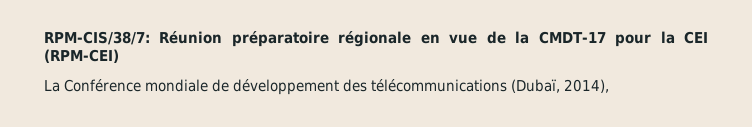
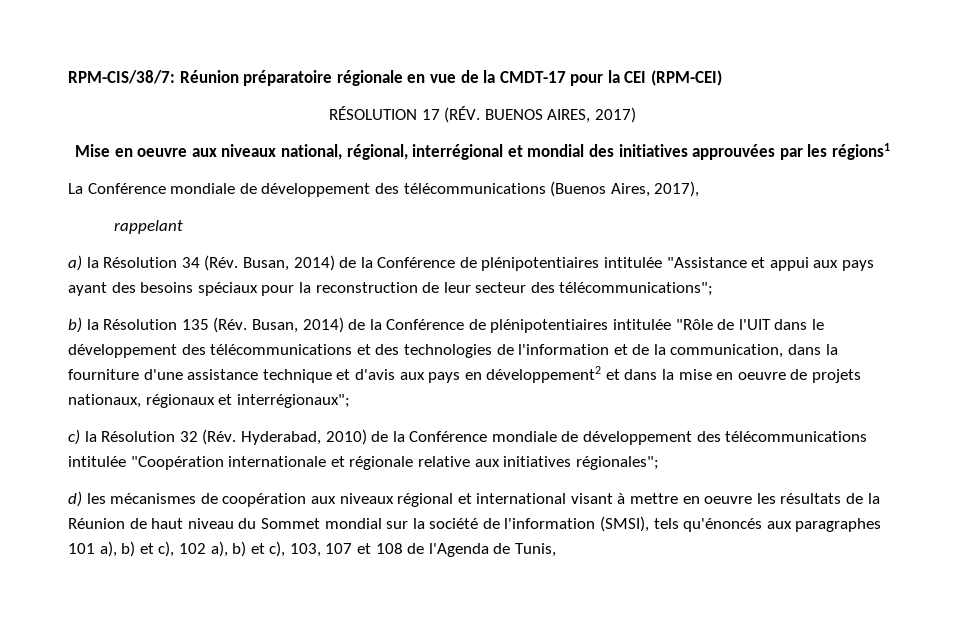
+ RÉSOLUTION 17 (RÉV. BUENOS AIRES, 2017)
+ Mise en oeuvre aux niveaux national, régional, interrégional et mondial des initiatives approuvées par les régions1
- La Conférence mondiale de développement des télécommunications (Dubaï, 2014),
+ La Conférence mondiale de développement des télécommunications (Buenos Aires, 2017),
+ rappelant
+ a) la Résolution 34 (Rév. Busan, 2014) de la Conférence de plénipotentiaires intitulée "Assistance et appui aux pays ayant des besoins spéciaux pour la reconstruction de leur secteur des télécommunications";
+ b) la Résolution 135 (Rév. Busan, 2014) de la Conférence de plénipotentiaires intitulée "Rôle de l'UIT dans le développement des télécommunications et des technologies de l'information et de la communication, dans la fourniture d'une assistance technique et d'avis aux pays en développement2 et dans la mise en oeuvre de projets nationaux, régionaux et interrégionaux";
+ c) la Résolution 32 (Rév. Hyderabad, 2010) de la Conférence mondiale de développement des télécommunications intitulée "Coopération internationale et régionale relative aux initiatives régionales";
+ d) les mécanismes de coopération aux niveaux régional et international visant à mettre en oeuvre les résultats de la Réunion de haut niveau du Sommet mondial sur la société de l'information (SMSI), tels qu'énoncés aux paragraphes 101 a), b) et c), 102 a), b) et c), 103, 107 et 108 de l'Agenda de Tunis,

